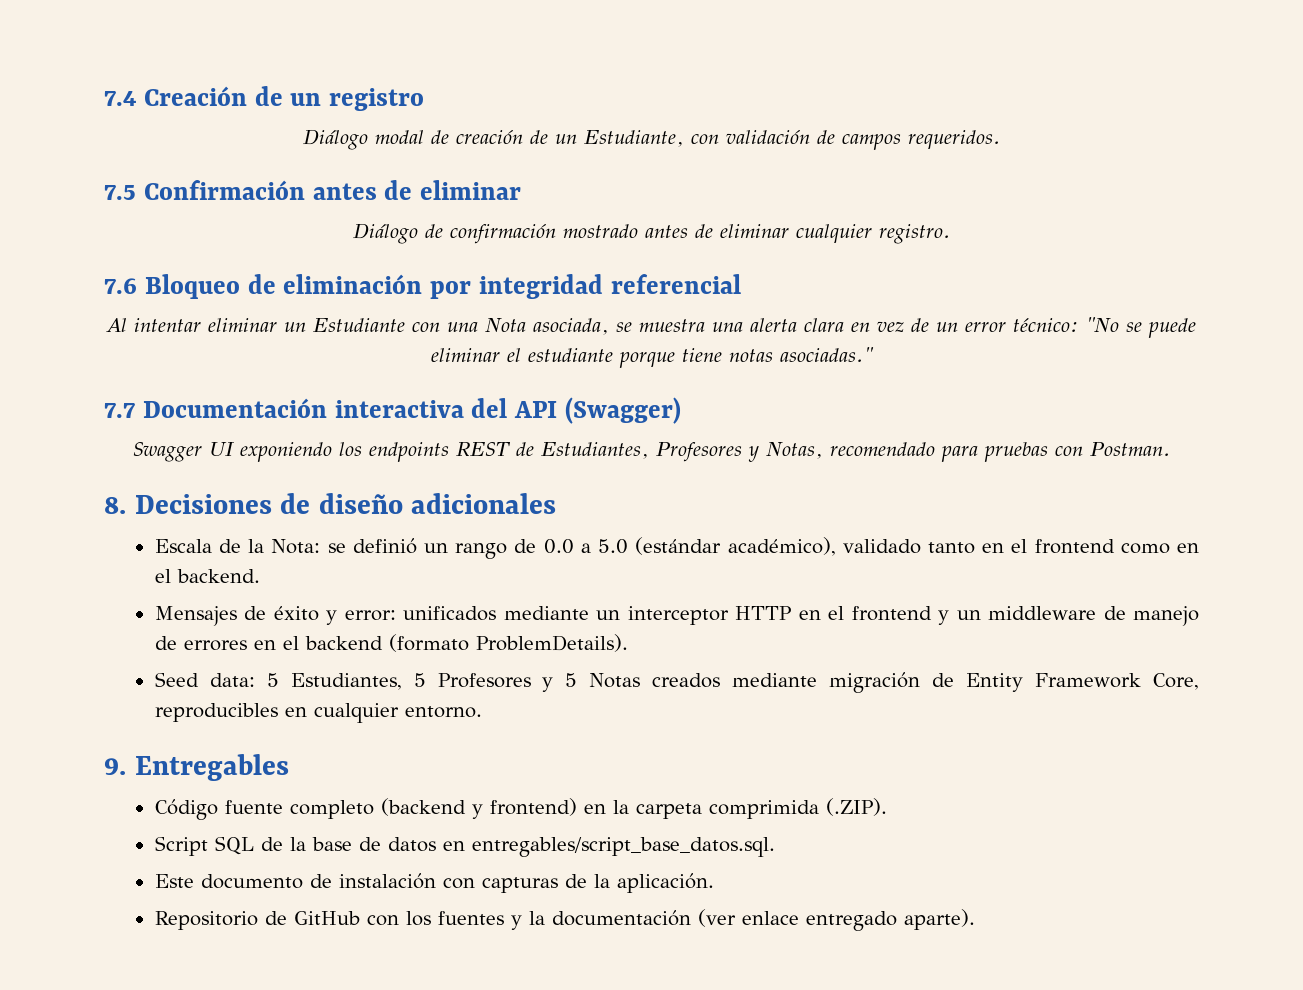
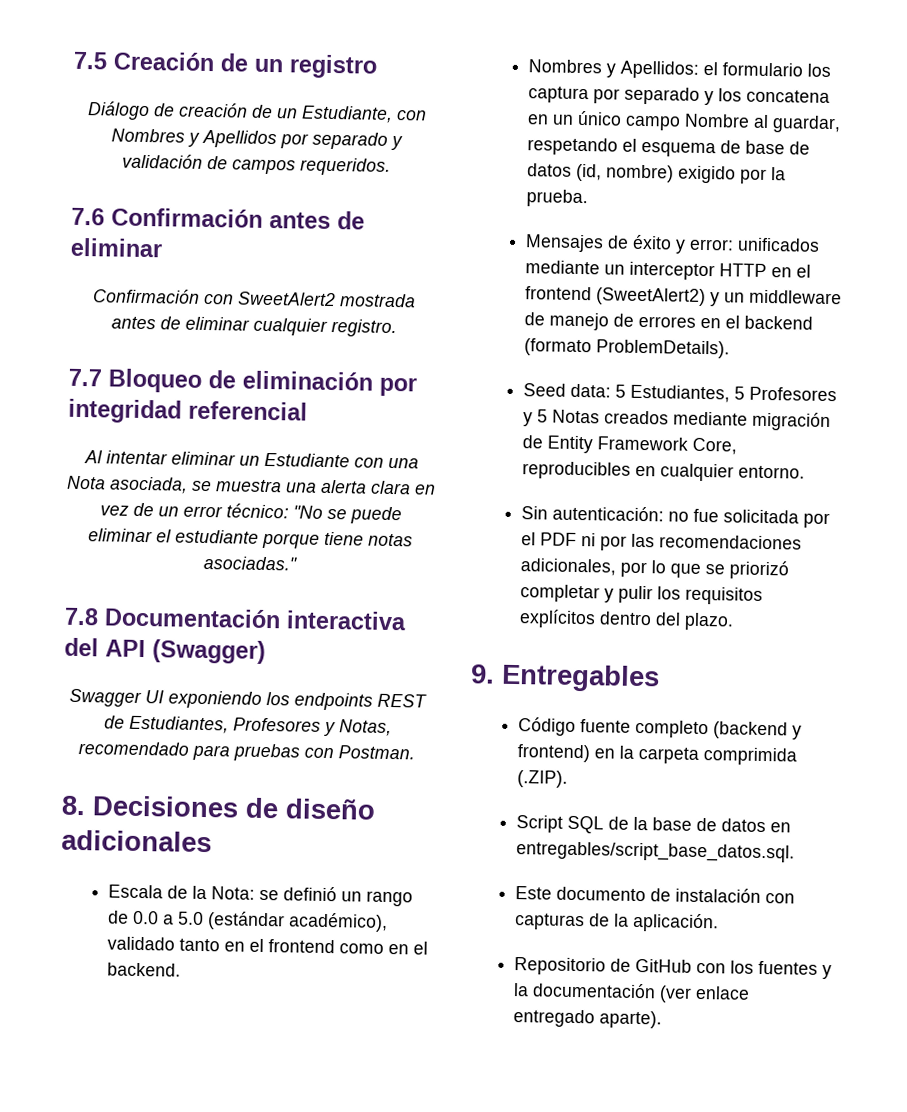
- 7.4 Creación de un registro
+ 7.5 Creación de un registro
- Diálogo modal de creación de un Estudiante, con validación de campos requeridos.
+ Diálogo de creación de un Estudiante, con Nombres y Apellidos por separado y validación de campos requeridos.
- 7.5 Confirmación antes de eliminar
+ 7.6 Confirmación antes de eliminar
- Diálogo de confirmación mostrado antes de eliminar cualquier registro.
+ Confirmación con SweetAlert2 mostrada antes de eliminar cualquier registro.
- 7.6 Bloqueo de eliminación por integridad referencial
+ 7.7 Bloqueo de eliminación por integridad referencial
- 7.7 Documentación interactiva del API (Swagger)
+ 7.8 Documentación interactiva del API (Swagger)
+ Nombres y Apellidos: el formulario los captura por separado y los concatena en un único campo Nombre al guardar, respetando el esquema de base de datos (id, nombre) exigido por la prueba.
- Mensajes de éxito y error: unificados mediante un interceptor HTTP en el frontend y un middleware de manejo de errores en el backend (formato ProblemDetails).
+ Mensajes de éxito y error: unificados mediante un interceptor HTTP en el frontend (SweetAlert2) y un middleware de manejo de errores en el backend (formato ProblemDetails).
+ Sin autenticación: no fue solicitada por el PDF ni por las recomendaciones adicionales, por lo que se priorizó completar y pulir los requisitos explícitos dentro del plazo.

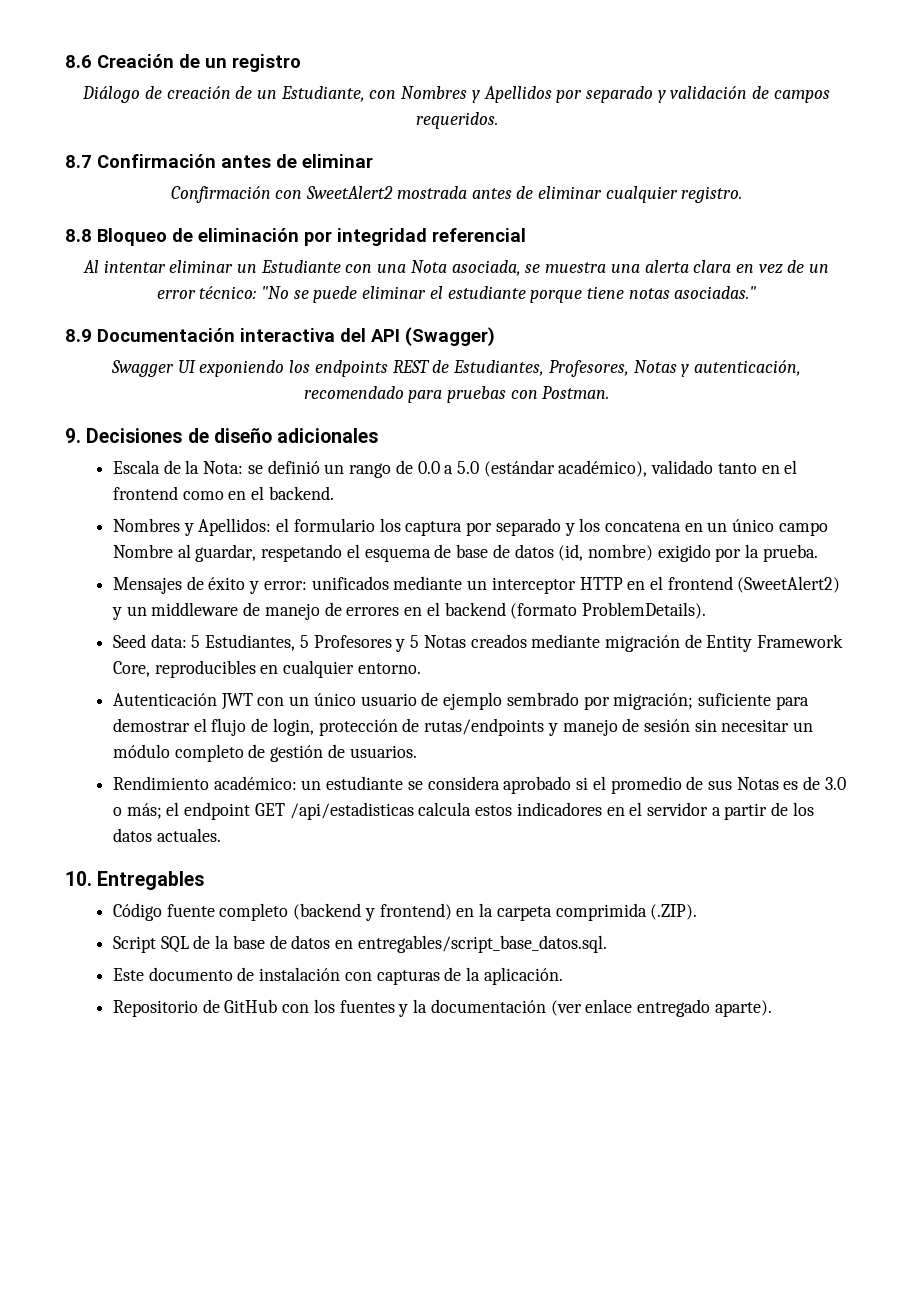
- 7.5 Creación de un registro
+ 8.6 Creación de un registro
- 7.6 Confirmación antes de eliminar
+ 8.7 Confirmación antes de eliminar
- 7.7 Bloqueo de eliminación por integridad referencial
+ 8.8 Bloqueo de eliminación por integridad referencial
- 7.8 Documentación interactiva del API (Swagger)
+ 8.9 Documentación interactiva del API (Swagger)
- Swagger UI exponiendo los endpoints REST de Estudiantes, Profesores y Notas, recomendado para pruebas con Postman.
+ Swagger UI exponiendo los endpoints REST de Estudiantes, Profesores, Notas y autenticación, recomendado para pruebas con Postman.
- 8. Decisiones de diseño adicionales
+ 9. Decisiones de diseño adicionales
- Sin autenticación: no fue solicitada por el PDF ni por las recomendaciones adicionales, por lo que se priorizó completar y pulir los requisitos explícitos dentro del plazo.
- 9. Entregables
+ Autenticación JWT con un único usuario de ejemplo sembrado por migración; suficiente para demostrar el flujo de login, protección de rutas/endpoints y manejo de sesión sin necesitar un módulo completo de gestión de usuarios.
+ Rendimiento académico: un estudiante se considera aprobado si el promedio de sus Notas es de 3.0 o más; el endpoint GET /api/estadisticas calcula estos indicadores en el servidor a partir de los datos actuales.
+ 10. Entregables

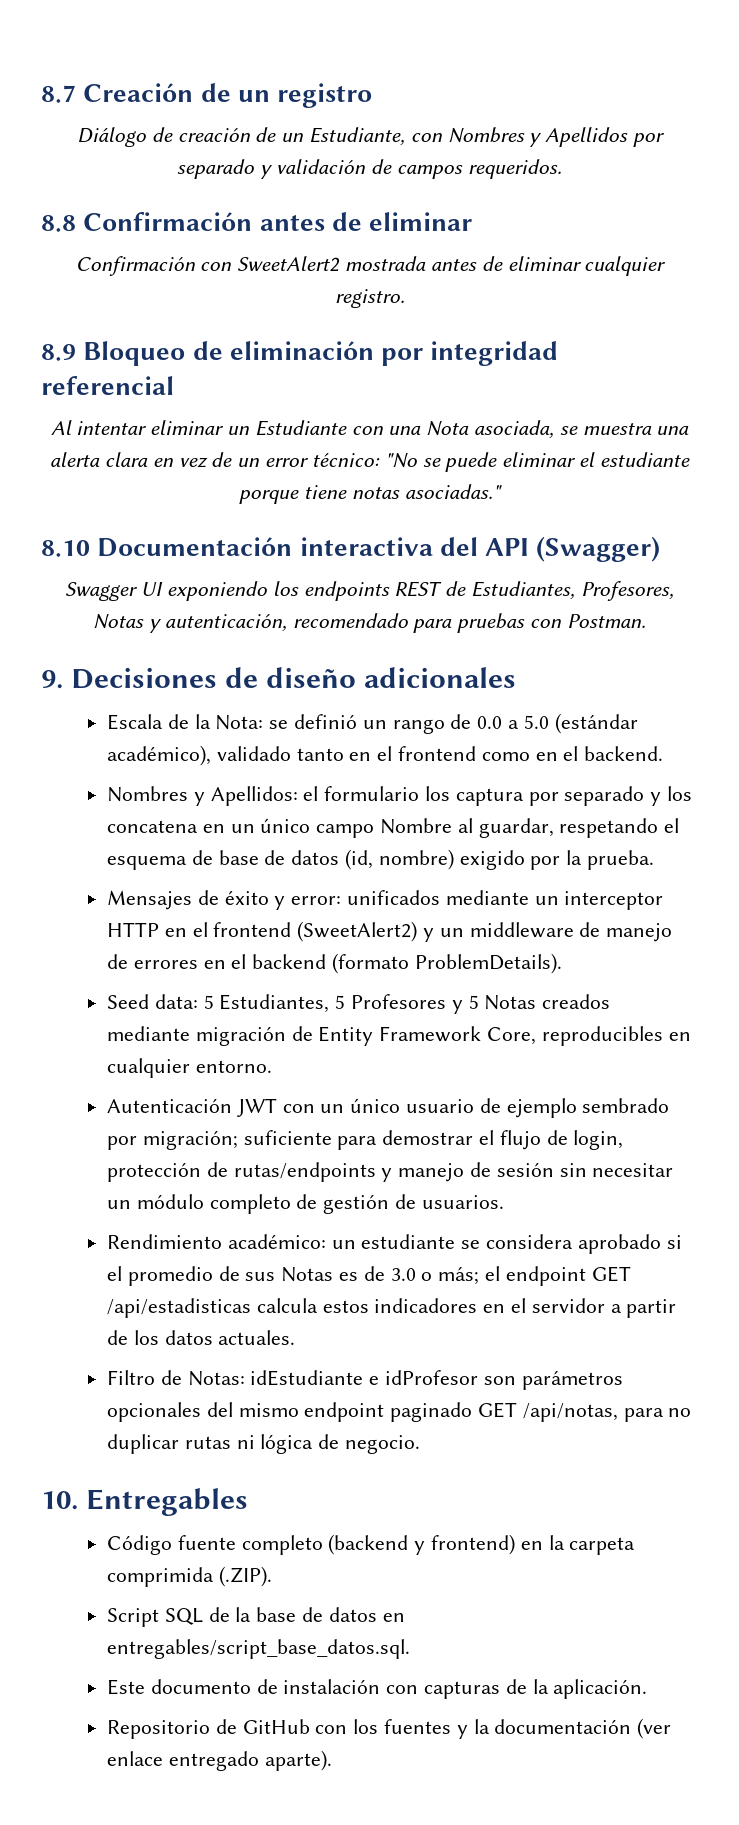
- 8.6 Creación de un registro
+ 8.7 Creación de un registro
- 8.7 Confirmación antes de eliminar
+ 8.8 Confirmación antes de eliminar
- 8.8 Bloqueo de eliminación por integridad referencial
+ 8.9 Bloqueo de eliminación por integridad referencial
- 8.9 Documentación interactiva del API (Swagger)
+ 8.10 Documentación interactiva del API (Swagger)
+ Filtro de Notas: idEstudiante e idProfesor son parámetros opcionales del mismo endpoint paginado GET /api/notas, para no duplicar rutas ni lógica de negocio.

